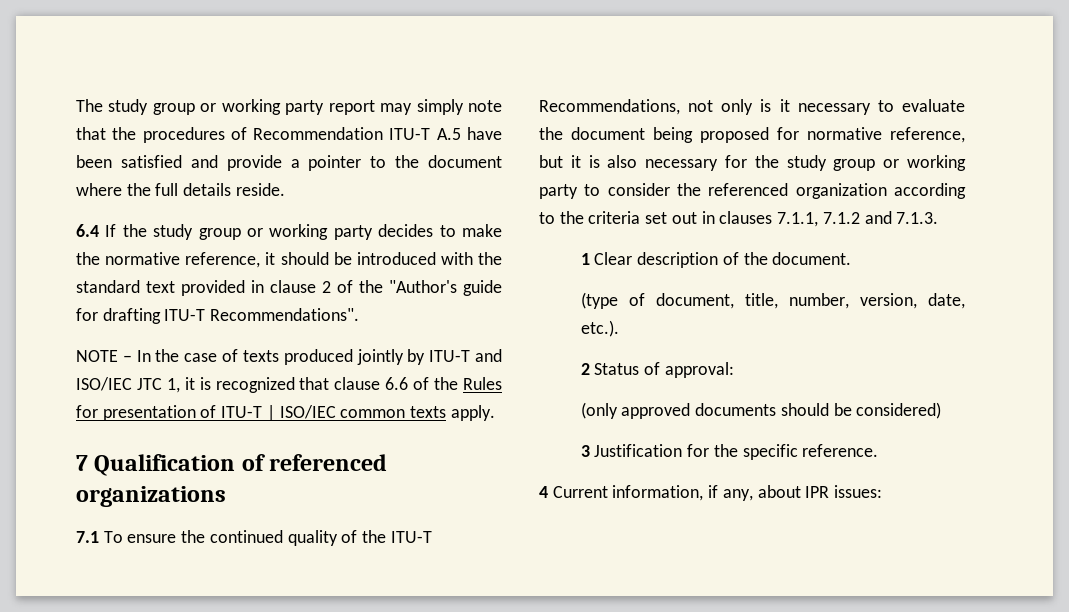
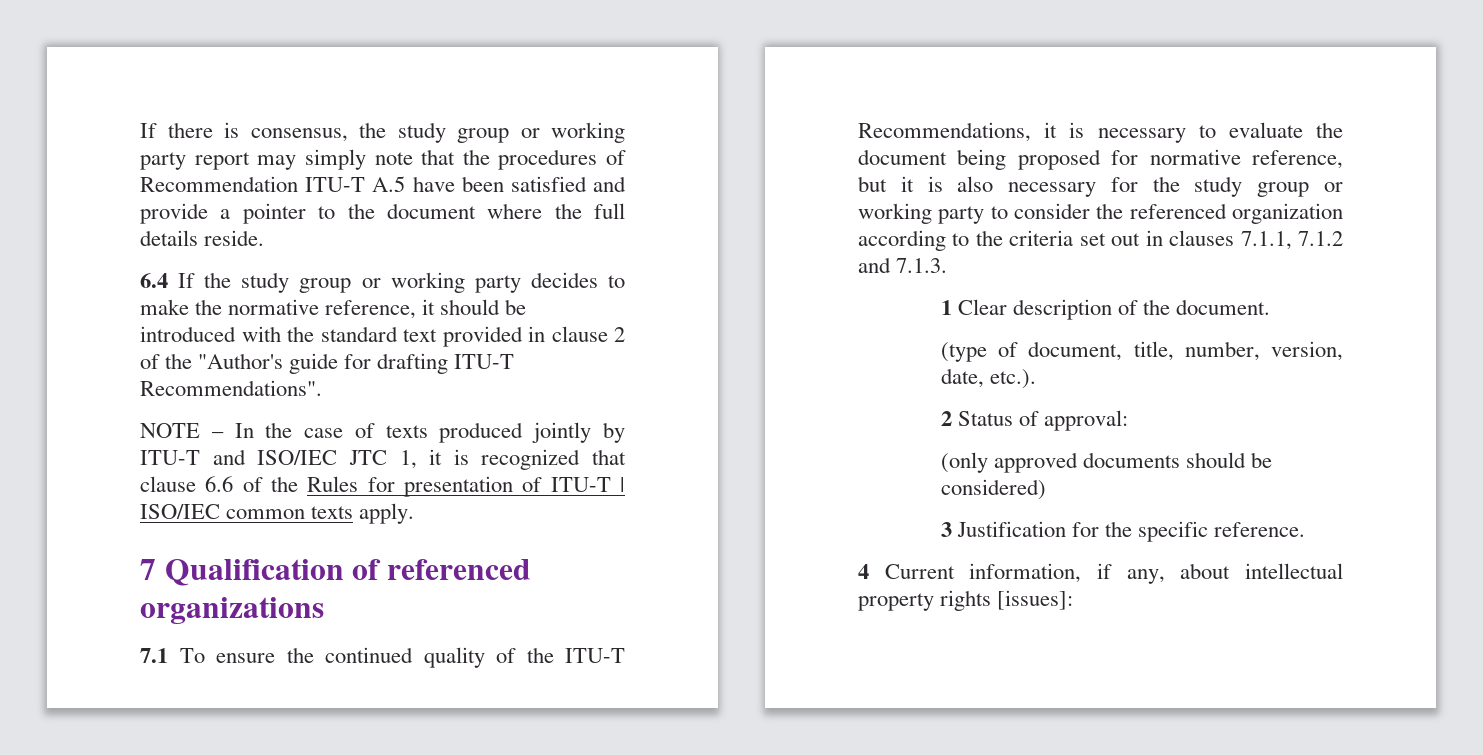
- The study group or working party report may simply note that the procedures of Recommendation ITU-T A.5 have been satisfied and provide a pointer to the document where the full details reside.
+ If there is consensus, the study group or working party report may simply note that the procedures of Recommendation ITU-T A.5 have been satisfied and provide a pointer to the document where the full details reside.
- 7.1 To ensure the continued quality of the ITU-T Recommendations, not only is it necessary to evaluate the document being proposed for normative reference, but it is also necessary for the study group or working party to consider the referenced organization according to the criteria set out in clauses 7.1.1, 7.1.2 and 7.1.3.
+ 7.1 To ensure the continued quality of the ITU-T Recommendations, it is necessary to evaluate the document being proposed for normative reference, but it is also necessary for the study group or working party to consider the referenced organization according to the criteria set out in clauses 7.1.1, 7.1.2 and 7.1.3.
- 4 Current information, if any, about IPR issues:
+ 4 Current information, if any, about intellectual property rights [issues]:

